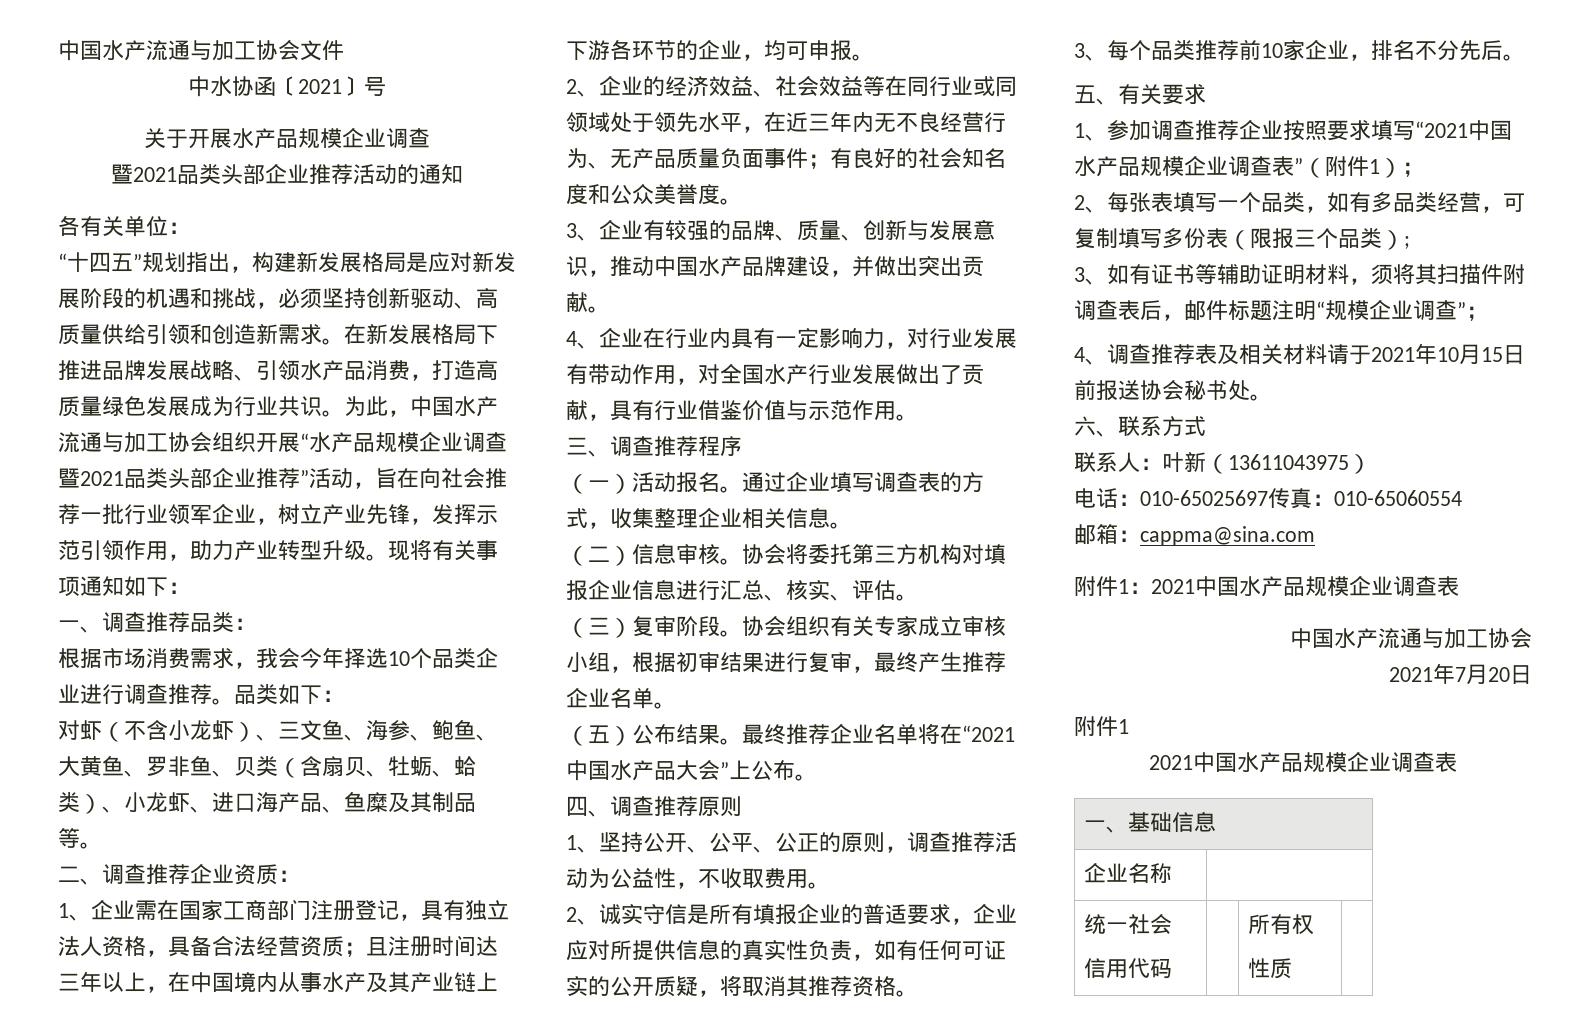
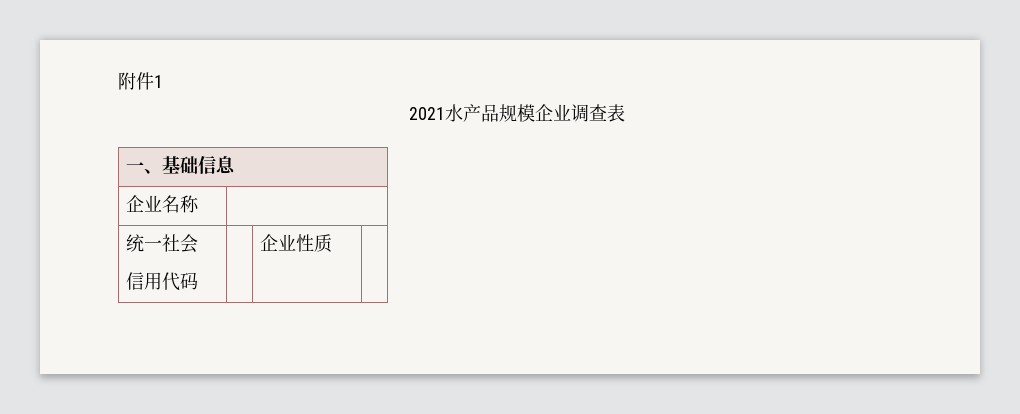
- 中国水产流通与加工协会文件
- 中水协函〔2021〕号
- 关于开展水产品规模企业调查
- 暨2021品类头部企业推荐活动的通知
- 各有关单位：
- “十四五”规划指出，构建新发展格局是应对新发展阶段的机遇和挑战，必须坚持创新驱动、高质量供给引领和创造新需求。在新发展格局下推进品牌发展战略、引领水产品消费，打造高质量绿色发展成为行业共识。为此，中国水产流通与加工协会组织开展“水产品规模企业调查暨2021品类头部企业推荐”活动，旨在向社会推荐一批行业领军企业，树立产业先锋，发挥示范引领作用，助力产业转型升级。现将有关事项通知如下：
- 一、调查推荐品类：
- 根据市场消费需求，我会今年择选10个品类企业进行调查推荐。品类如下：
- 对虾（不含小龙虾）、三文鱼、海参、鲍鱼、大黄鱼、罗非鱼、贝类（含扇贝、牡蛎、蛤类）、小龙虾、进口海产品、鱼糜及其制品等。
- 二、调查推荐企业资质：
- 1、企业需在国家工商部门注册登记，具有独立法人资格，具备合法经营资质；且注册时间达三年以上，在中国境内从事水产及其产业链上下游各环节的企业，均可申报。
- 2、企业的经济效益、社会效益等在同行业或同领域处于领先水平，在近三年内无不良经营行为、无产品质量负面事件；有良好的社会知名度和公众美誉度。
- 3、企业有较强的品牌、质量、创新与发展意识，推动中国水产品牌建设，并做出突出贡献。
- 4、企业在行业内具有一定影响力，对行业发展有带动作用，对全国水产行业发展做出了贡献，具有行业借鉴价值与示范作用。
- 三、调查推荐程序
- （一）活动报名。通过企业填写调查表的方式，收集整理企业相关信息。
- （二）信息审核。协会将委托第三方机构对填报企业信息进行汇总、核实、评估。
- （三）复审阶段。协会组织有关专家成立审核小组，根据初审结果进行复审，最终产生推荐企业名单。
- （五）公布结果。最终推荐企业名单将在“2021中国水产品大会”上公布。
- 四、调查推荐原则
- 1、坚持公开、公平、公正的原则，调查推荐活动为公益性，不收取费用。
- 2、诚实守信是所有填报企业的普适要求，企业应对所提供信息的真实性负责，如有任何可证实的公开质疑，将取消其推荐资格。
- 3、每个品类推荐前10家企业，排名不分先后。
- 五、有关要求
- 1、参加调查推荐企业按照要求填写“2021中国水产品规模企业调查表”（附件1）；
- 2、每张表填写一个品类，如有多品类经营，可复制填写多份表（限报三个品类）;
- 3、如有证书等辅助证明材料，须将其扫描件附调查表后，邮件标题注明“规模企业调查”；
- 4、调查推荐表及相关材料请于2021年10月15日前报送协会秘书处。
- 六、联系方式
- 联系人：叶新（13611043975）
- 电话：010-65025697传真：010-65060554
- 邮箱：cappma@sina.com
- 附件1：2021中国水产品规模企业调查表
- 中国水产流通与加工协会
- 2021年7月20日
  附件1
- 2021中国水产品规模企业调查表
+ 2021水产品规模企业调查表
  统一社会
- 信用代码 | | 所有权
- 性质 |
+ 信用代码 | | 企业性质 |

